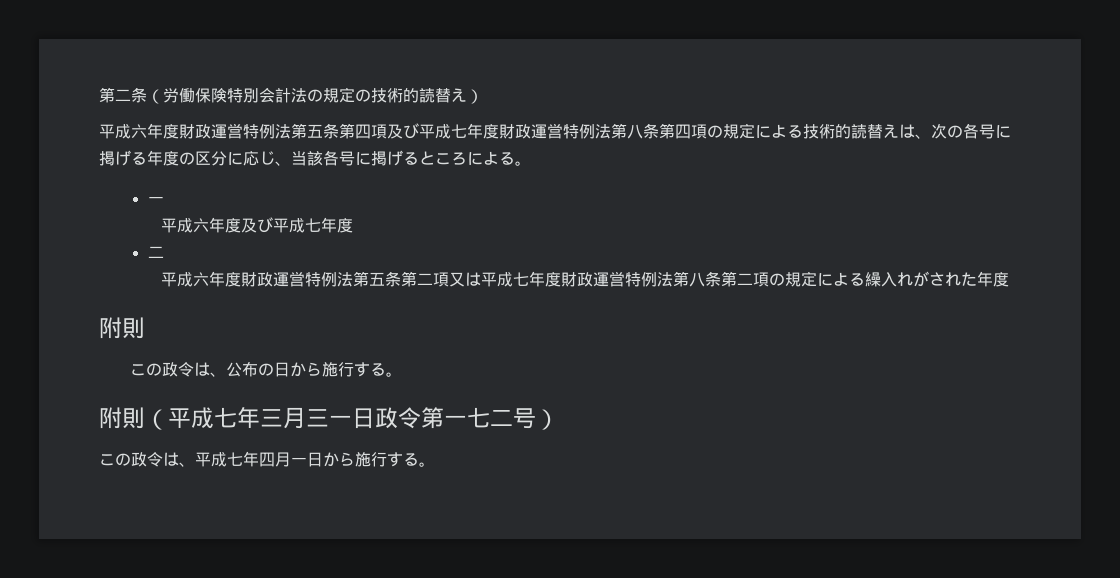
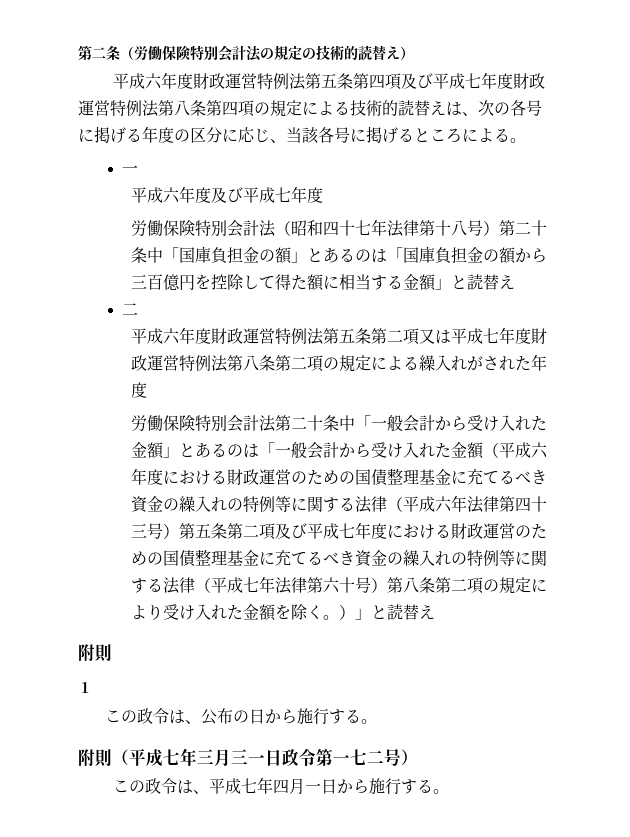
+ 労働保険特別会計法（昭和四十七年法律第十八号）第二十条中「国庫負担金の額」とあるのは「国庫負担金の額から三百億円を控除して得た額に相当する金額」と読替え
  平成六年度財政運営特例法第五条第二項又は平成七年度財政運営特例法第八条第二項の規定による繰入れがされた年度
+ 労働保険特別会計法第二十条中「一般会計から受け入れた金額」とあるのは「一般会計から受け入れた金額（平成六年度における財政運営のための国債整理基金に充てるべき資金の繰入れの特例等に関する法律（平成六年法律第四十三号）第五条第二項及び平成七年度における財政運営のための国債整理基金に充てるべき資金の繰入れの特例等に関する法律（平成七年法律第六十号）第八条第二項の規定により受け入れた金額を除く。）」と読替え
  附則
+ １

